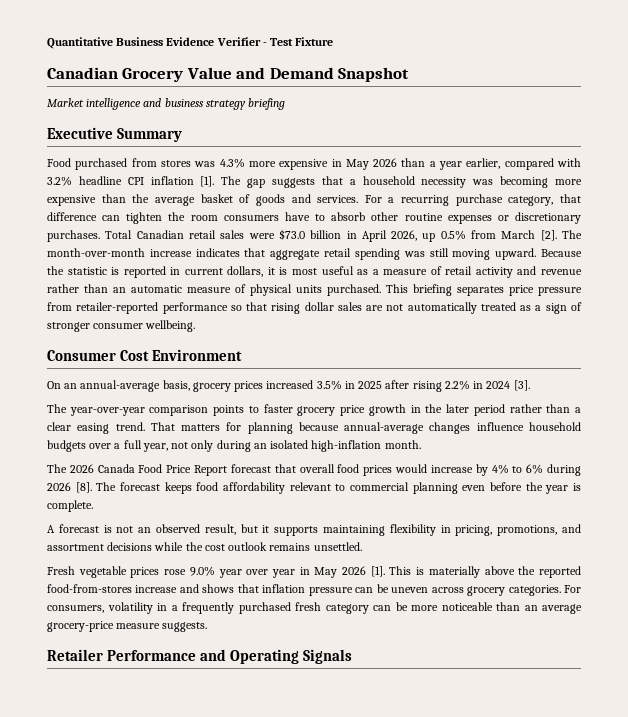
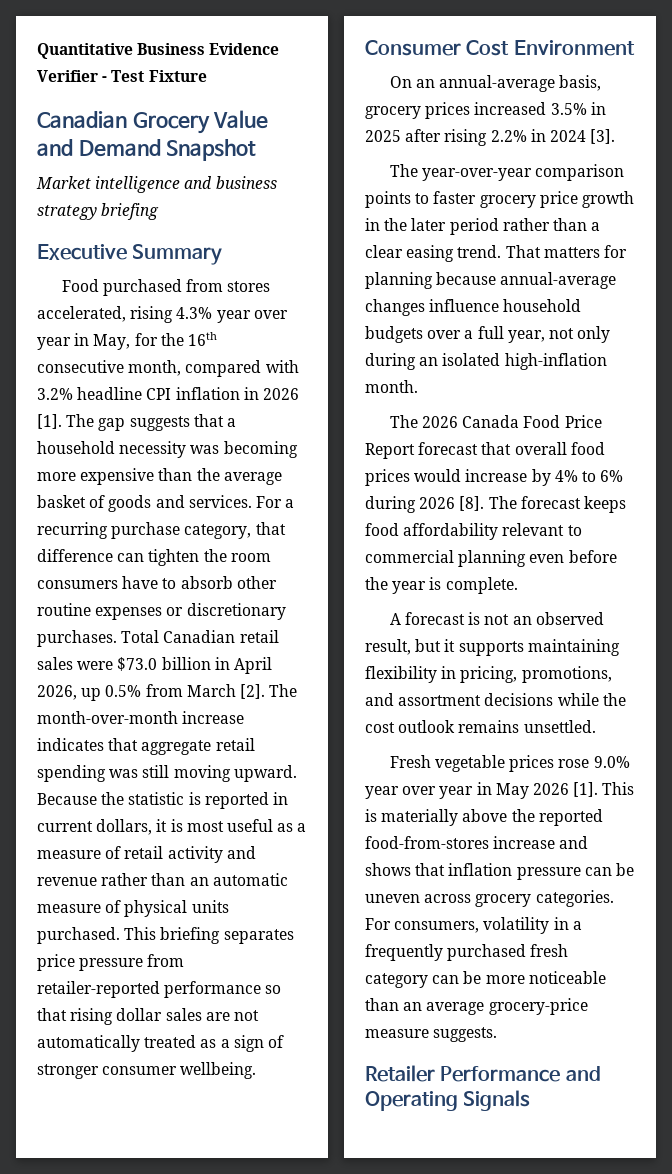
- Food purchased from stores was 4.3% more expensive in May 2026 than a year earlier, compared with 3.2% headline CPI inflation [1].
+ Food purchased from stores accelerated, rising 4.3% year over year in May, for the 16th consecutive month, compared with 3.2% headline CPI inflation in 2026 [1].

